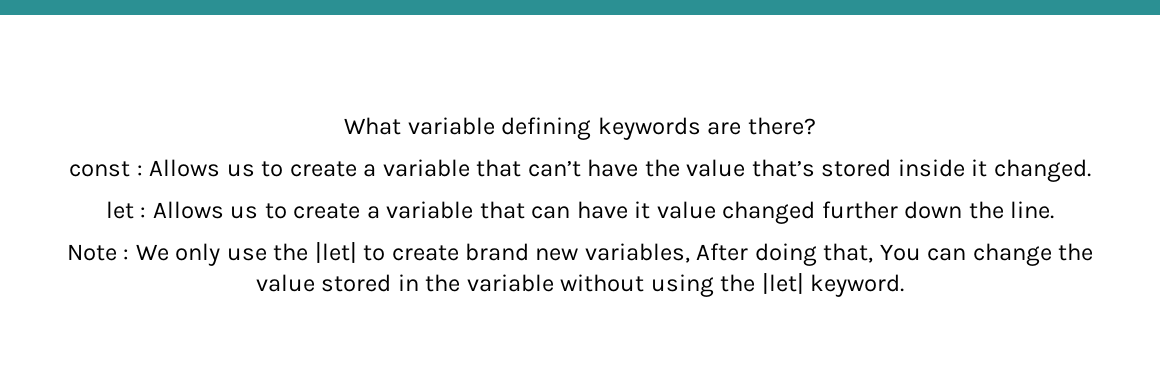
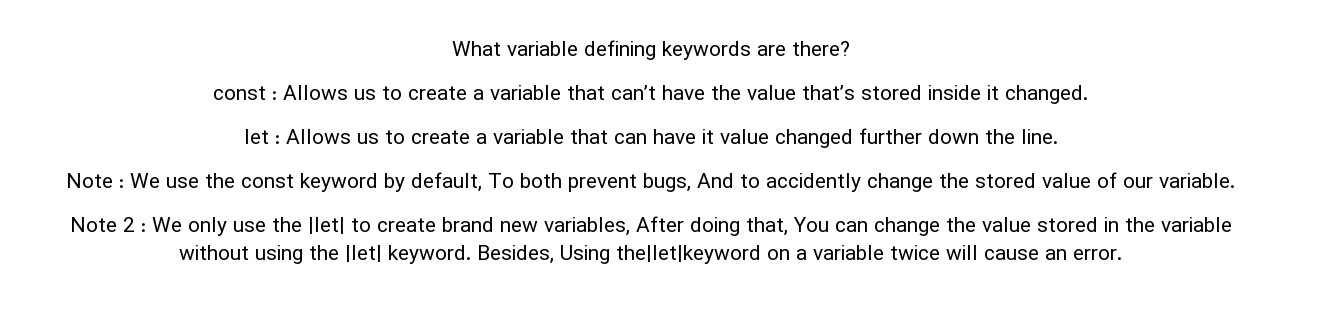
- Note : We only use the |let| to create brand new variables, After doing that, You can change the value stored in the variable without using the |let| keyword.
+ Note : We use the const keyword by default, To both prevent bugs, And to accidently change the stored value of our variable.
+ Note 2 : We only use the |let| to create brand new variables, After doing that, You can change the value stored in the variable without using the |let| keyword.
+ Besides, Using the|let|keyword on a variable twice will cause an error.

